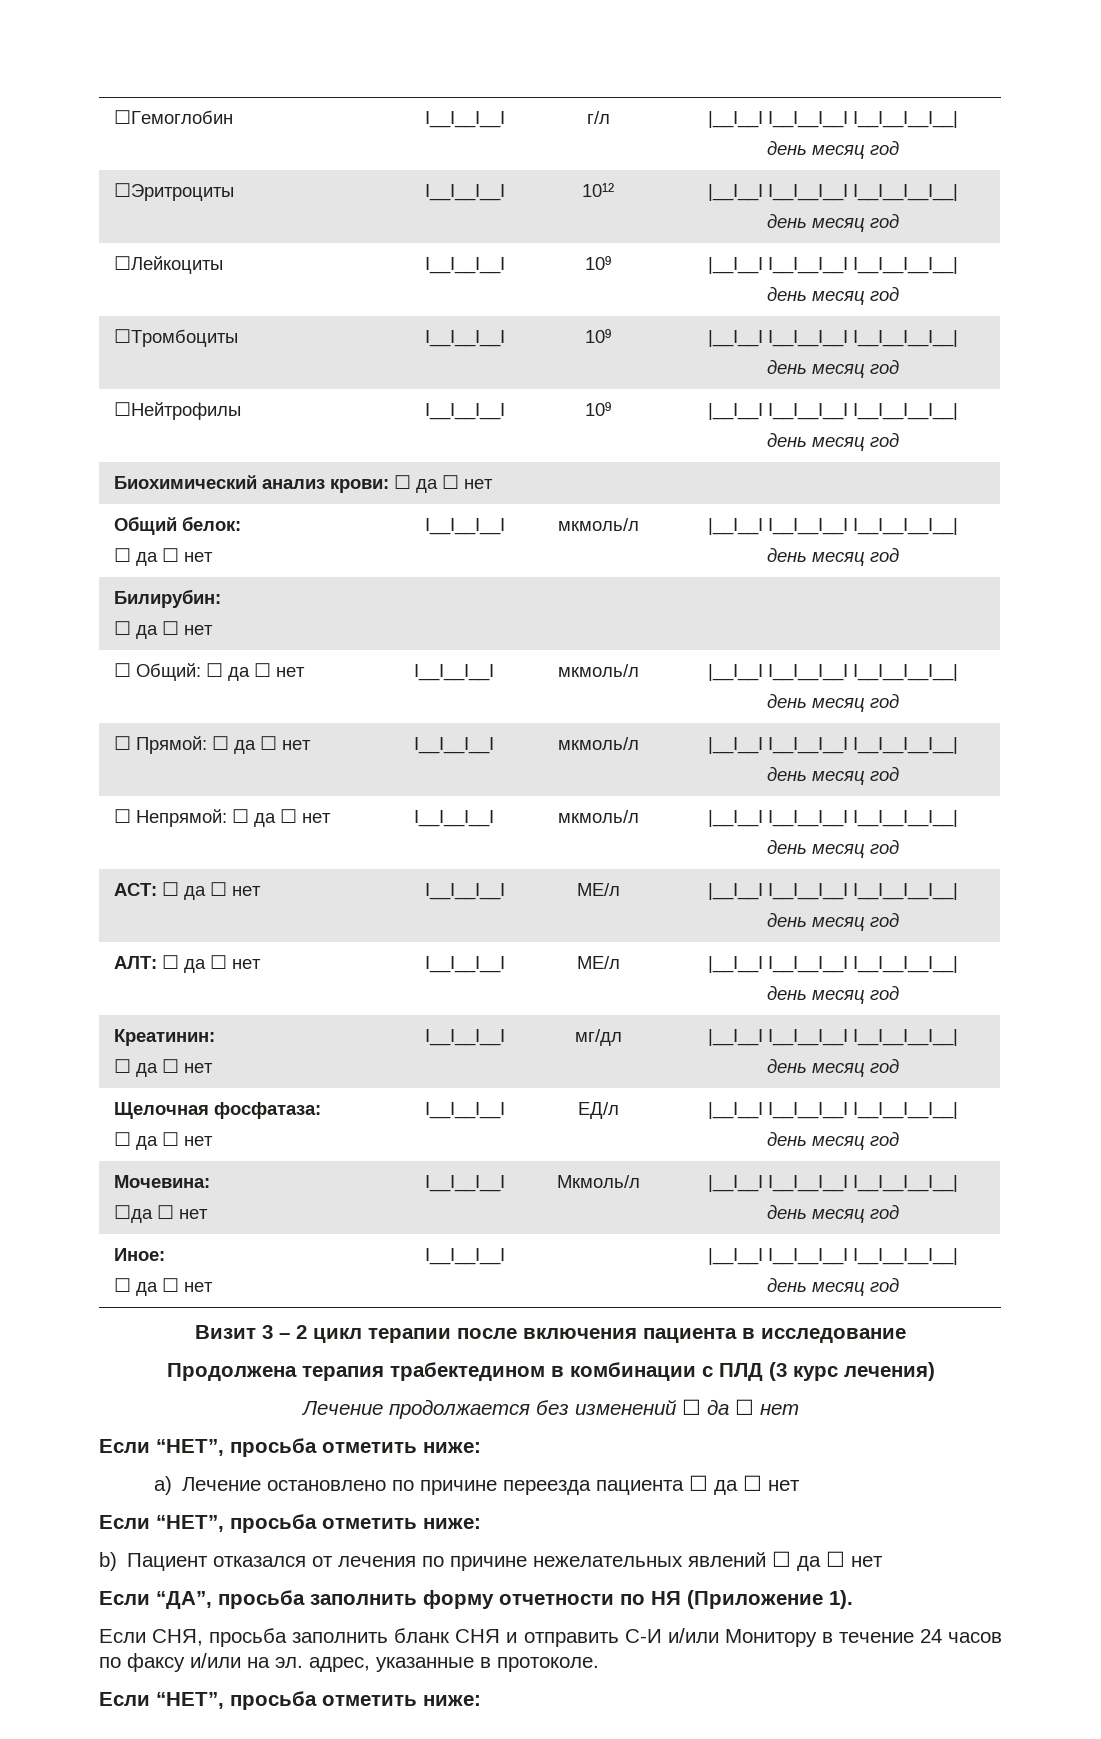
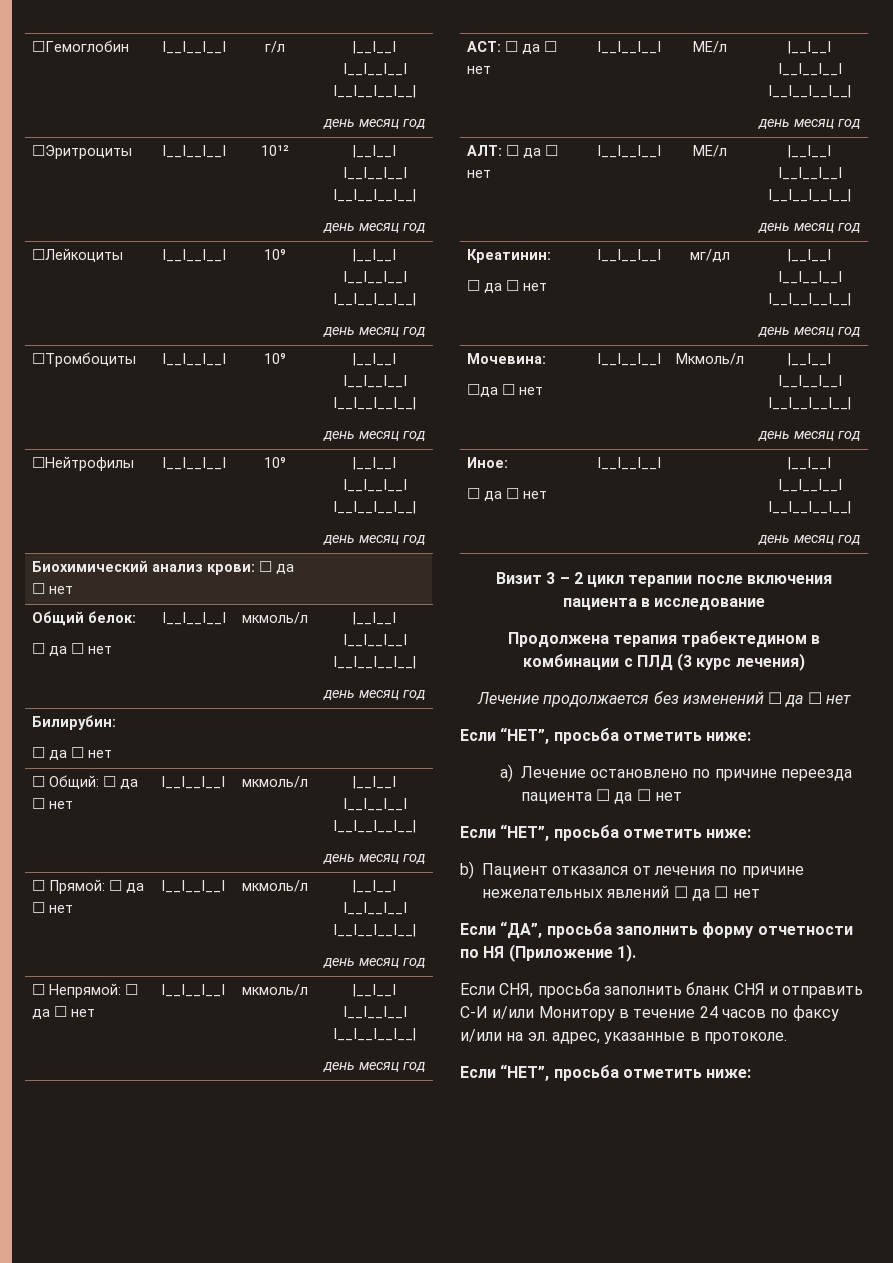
- Щелочная фосфатаза:
- ☐ да ☐ нет | I__I__I__I | ЕД/л | |__I__I I__I__I__I I__I__I__I__|
- день месяц год

